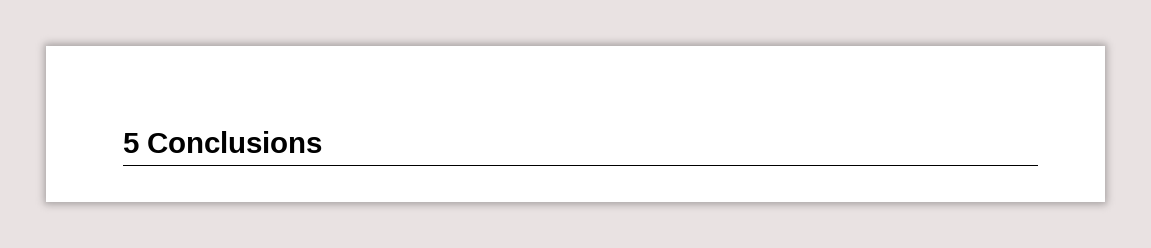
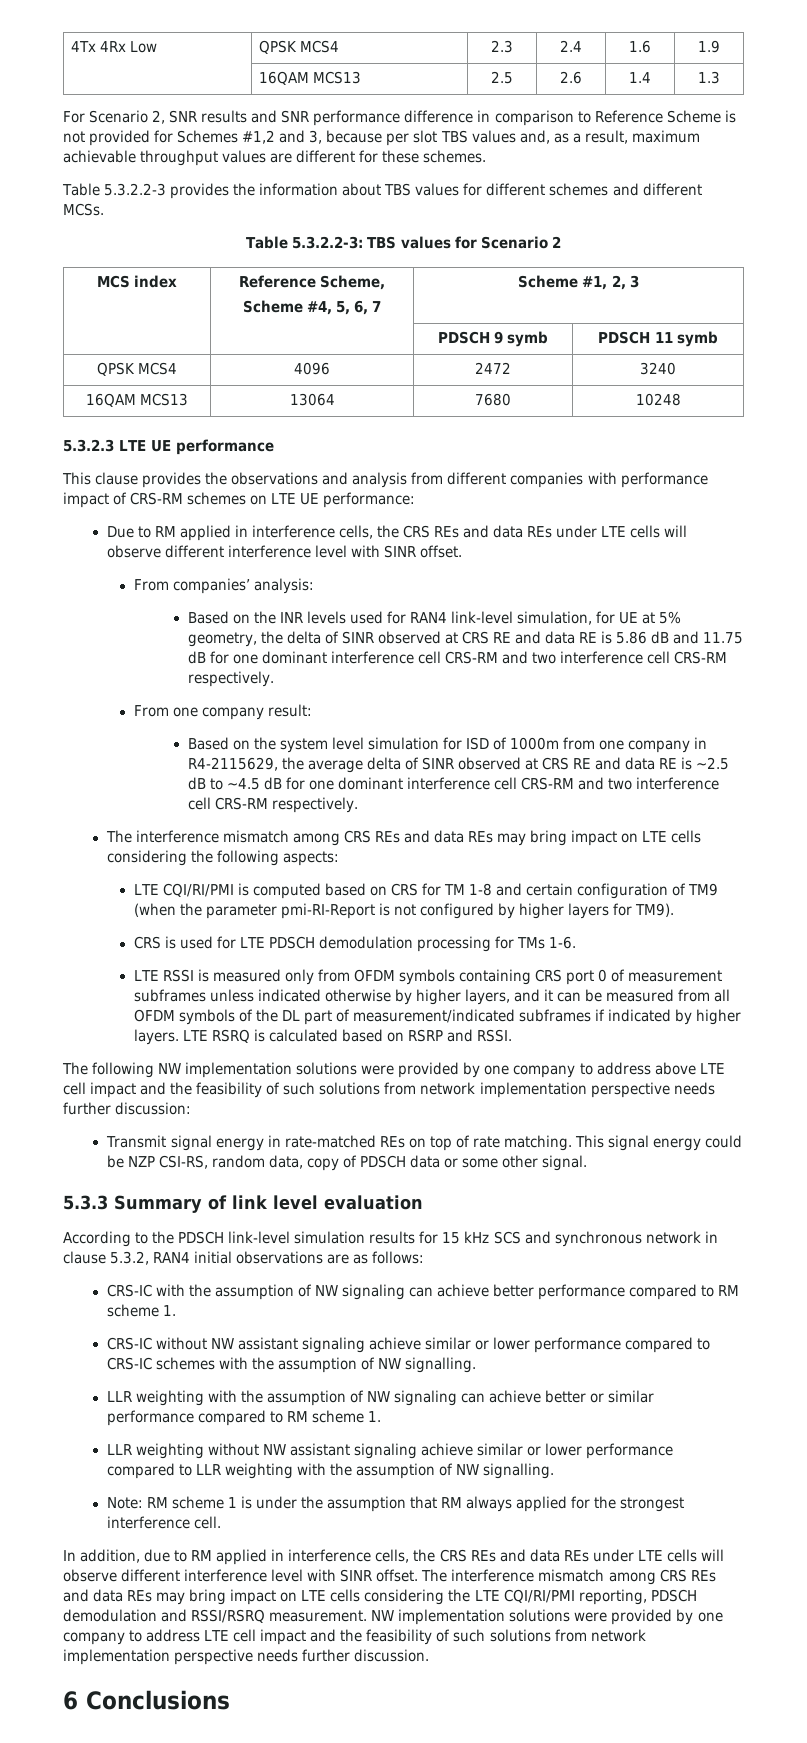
- 5 Conclusions
+ 4Tx 4Rx Low | QPSK MCS4 | 2.3 | 2.4 | 1.6 | 1.9
+ | 16QAM MCS13 | 2.5 | 2.6 | 1.4 | 1.3
+ For Scenario 2, SNR results and SNR performance difference in comparison to Reference Scheme is not provided for Schemes #1,2 and 3, because per slot TBS values and, as a result, maximum achievable throughput values are different for these schemes.
+ Table 5.3.2.2-3 provides the information about TBS values for different schemes and different MCSs.
+ Table 5.3.2.2-3: TBS values for Scenario 2
+ MCS index | Reference Scheme,
+ Scheme #4, 5, 6, 7 | Scheme #1, 2, 3
+ | | PDSCH 9 symb | PDSCH 11 symb
+ QPSK MCS4 | 4096 | 2472 | 3240
+ 16QAM MCS13 | 13064 | 7680 | 10248
+ 5.3.2.3 LTE UE performance
+ This clause provides the observations and analysis from different companies with performance impact of CRS-RM schemes on LTE UE performance:
+ Due to RM applied in interference cells, the CRS REs and data REs under LTE cells will observe different interference level with SINR offset.
+ From companies’ analysis:
+ Based on the INR levels used for RAN4 link-level simulation, for UE at 5% geometry, the delta of SINR observed at CRS RE and data RE is 5.86 dB and 11.75 dB for one dominant interference cell CRS-RM and two interference cell CRS-RM respectively.
+ From one company result:
+ Based on the system level simulation for ISD of 1000m from one company in R4-2115629, the average delta of SINR observed at CRS RE and data RE is ~2.5 dB to ~4.5 dB for one dominant interference cell CRS-RM and two interference cell CRS-RM respectively.
+ The interference mismatch among CRS REs and data REs may bring impact on LTE cells considering the following aspects:
+ LTE CQI/RI/PMI is computed based on CRS for TM 1-8 and certain configuration of TM9 (when the parameter pmi-RI-Report is not configured by higher layers for TM9).
+ CRS is used for LTE PDSCH demodulation processing for TMs 1-6.
+ LTE RSSI is measured only from OFDM symbols containing CRS port 0 of measurement subframes unless indicated otherwise by higher layers, and it can be measured from all OFDM symbols of the DL part of measurement/indicated subframes if indicated by higher layers. LTE RSRQ is calculated based on RSRP and RSSI.
+ The following NW implementation solutions were provided by one company to address above LTE cell impact and the feasibility of such solutions from network implementation perspective needs further discussion:
+ Transmit signal energy in rate-matched REs on top of rate matching. This signal energy could be NZP CSI-RS, random data, copy of PDSCH data or some other signal.
+ 5.3.3 Summary of link level evaluation
+ According to the PDSCH link-level simulation results for 15 kHz SCS and synchronous network in clause 5.3.2, RAN4 initial observations are as follows:
+ CRS-IC with the assumption of NW signaling can achieve better performance compared to RM scheme 1.
+ CRS-IC without NW assistant signaling achieve similar or lower performance compared to CRS-IC schemes with the assumption of NW signalling.
+ LLR weighting with the assumption of NW signaling can achieve better or similar performance compared to RM scheme 1.
+ LLR weighting without NW assistant signaling achieve similar or lower performance compared to LLR weighting with the assumption of NW signalling.
+ Note: RM scheme 1 is under the assumption that RM always applied for the strongest interference cell.
+ In addition, due to RM applied in interference cells, the CRS REs and data REs under LTE cells will observe different interference level with SINR offset. The interference mismatch among CRS REs and data REs may bring impact on LTE cells considering the LTE CQI/RI/PMI reporting, PDSCH demodulation and RSSI/RSRQ measurement. NW implementation solutions were provided by one company to address LTE cell impact and the feasibility of such solutions from network implementation perspective needs further discussion.
+ 6 Conclusions

